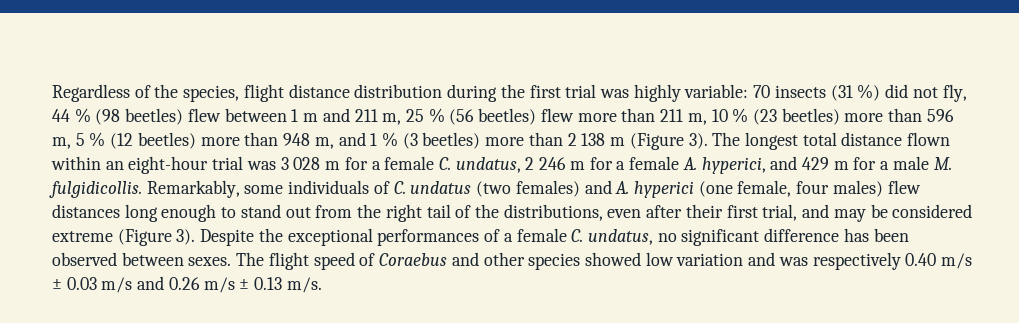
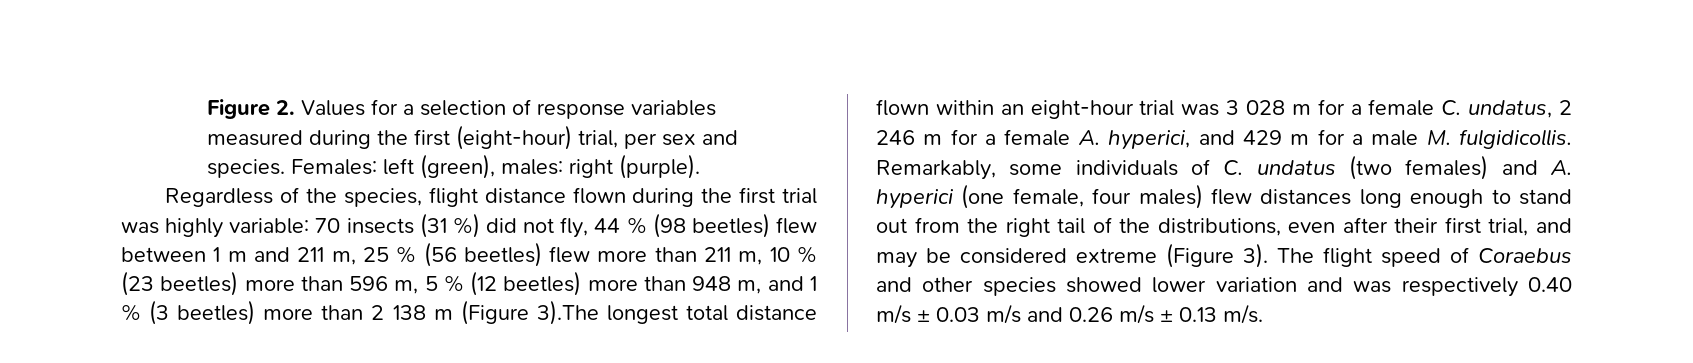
+ Figure 2. Values for a selection of response variables measured during the first (eight-hour) trial, per sex and species. Females: left (green), males: right (purple).
- Regardless of the species, flight distance distribution during the first trial was highly variable:
+ Regardless of the species, flight distance flown during the first trial was highly variable:
- 70 insects (31 %) did not fly, 44 % (98 beetles) flew between 1 m and 211 m, 25 % (56 beetles) flew more than 211 m, 10 % (23 beetles) more than 596 m, 5 % (12 beetles) more than 948 m, and 1 % (3 beetles) more than 2 138 m (Figure 3). The longest total distance flown within an eight-hour trial was 3 028 m for a female C. undatus, 2 246 m for a female A. hyperici, and 429 m for a male M. fulgidicollis.
+ 70 insects (31 %) did not fly, 44 % (98 beetles) flew between 1 m and 211 m, 25 % (56 beetles) flew more than 211 m, 10 % (23 beetles) more than 596 m, 5 % (12 beetles) more than 948 m, and 1 % (3 beetles) more than 2 138 m (Figure 3).The longest total distance flown within an eight-hour trial was 3 028 m for a female C. undatus, 2 246 m for a female A. hyperici, and 429 m for a male M. fulgidicollis.
- Despite the exceptional performances of a female C. undatus, no significant difference has been observed between sexes.
- The flight speed of Coraebus and other species showed low variation and was respectively 0.40 m/s ± 0.03 m/s and 0.26 m/s ± 0.13 m/s.
+ The flight speed of Coraebus and other species showed lower variation and was respectively 0.40 m/s ± 0.03 m/s and 0.26 m/s ± 0.13 m/s.

